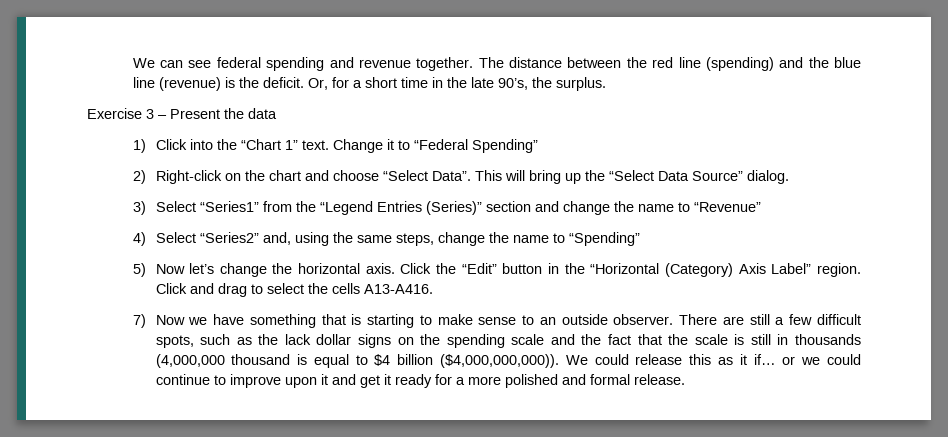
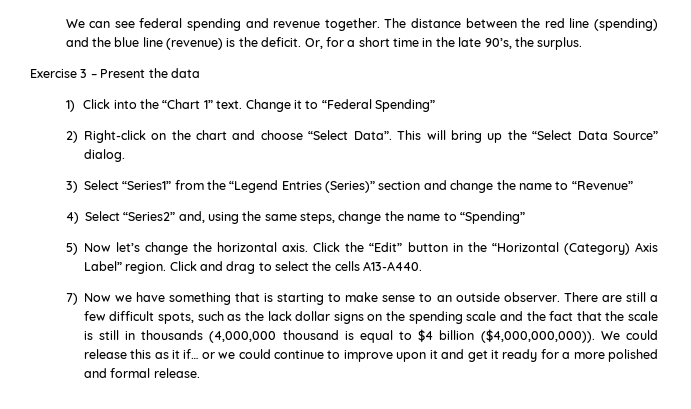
- Click and drag to select the cells A13-A416.
+ Click and drag to select the cells A13-A440.

